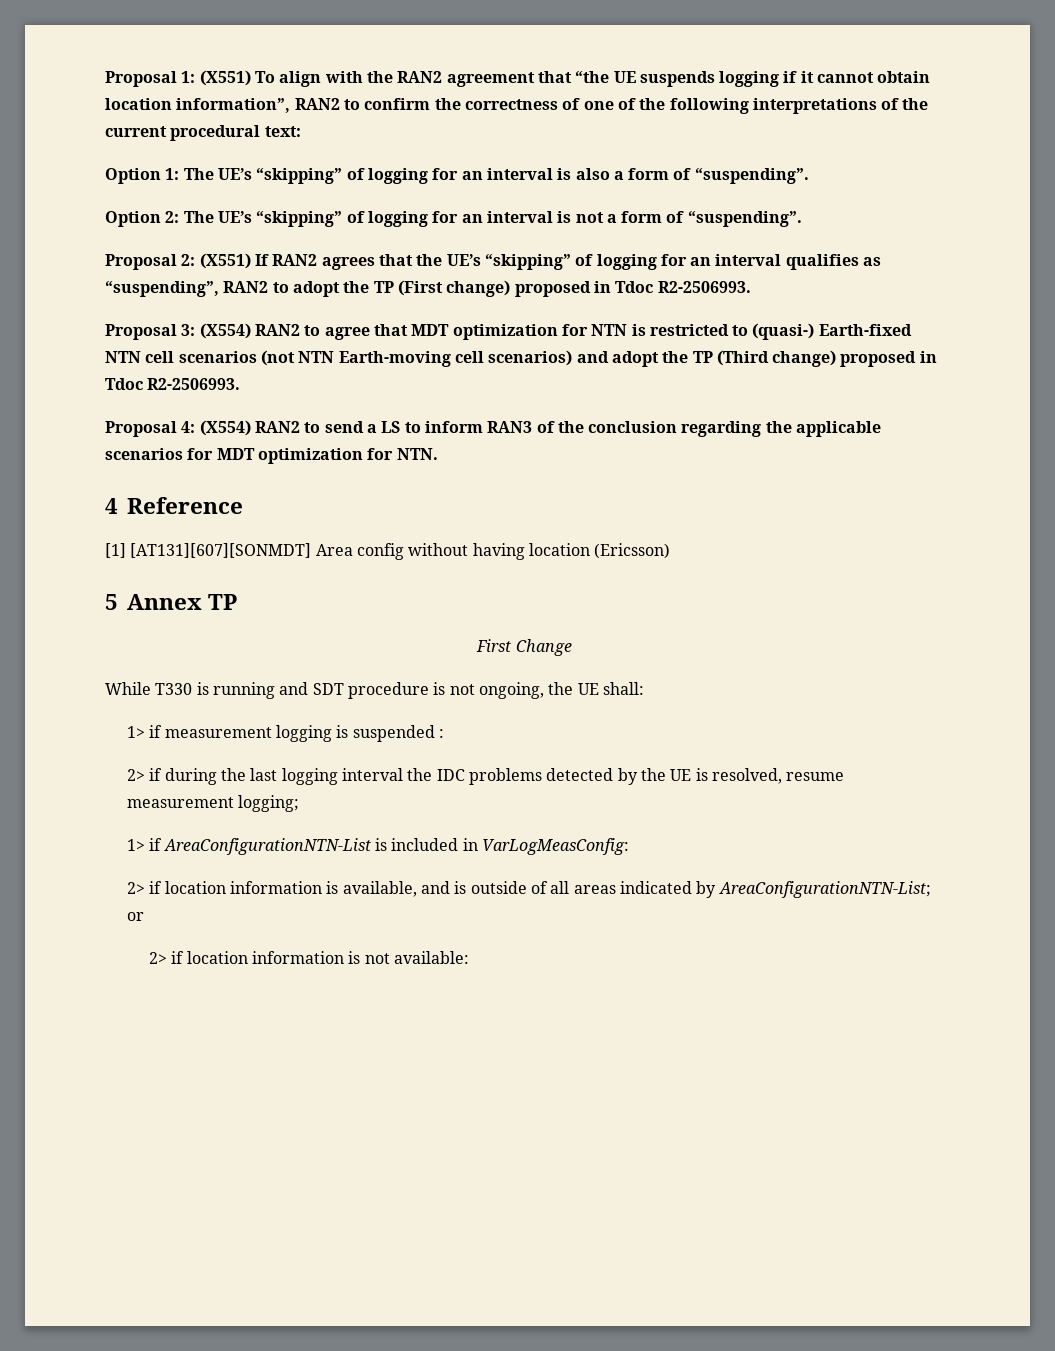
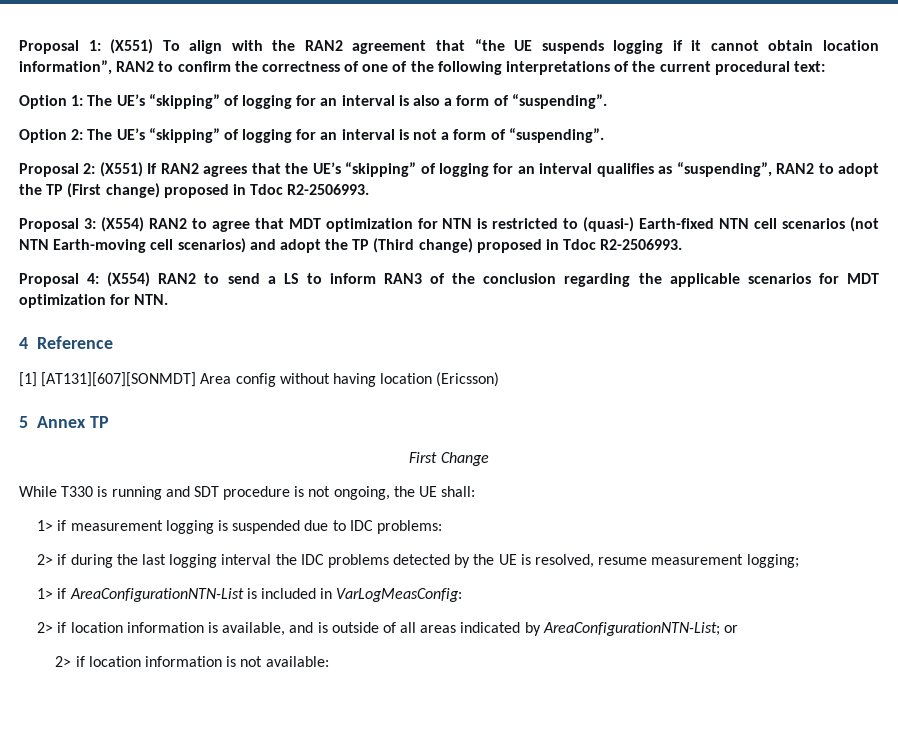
- 1> if measurement logging is suspended :
+ 1> if measurement logging is suspended due to IDC problems:

